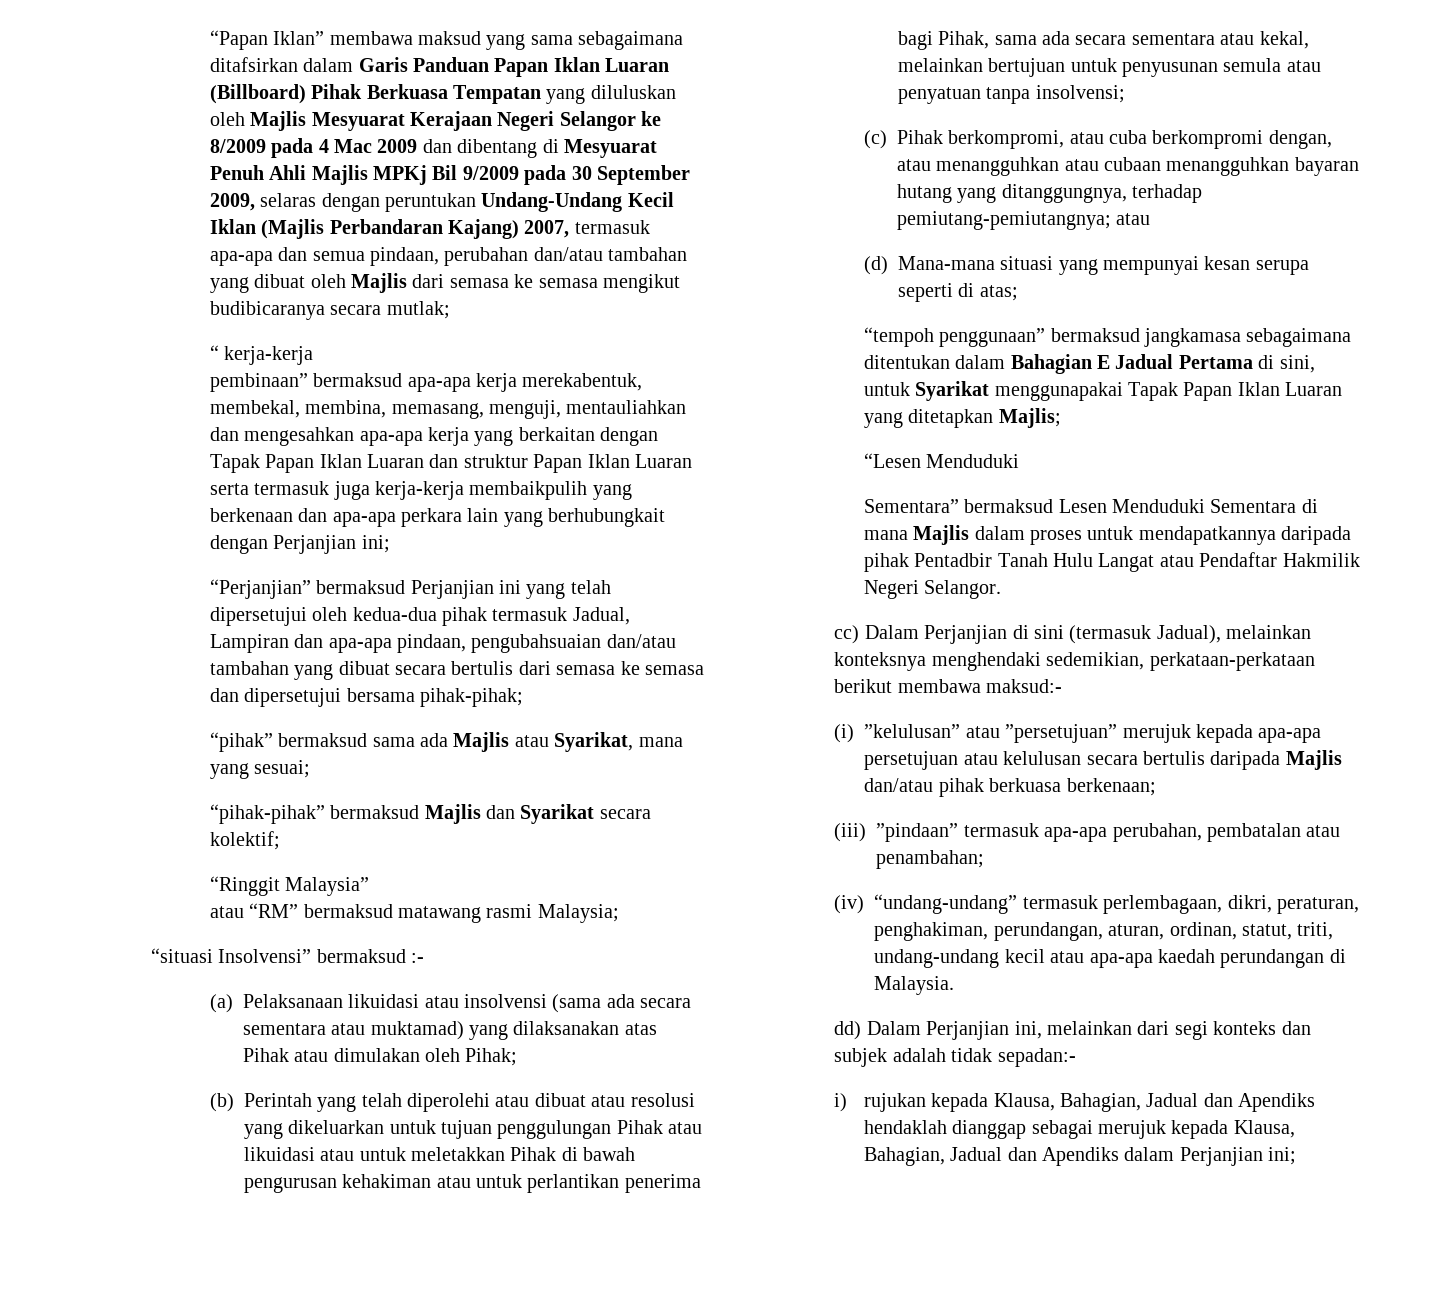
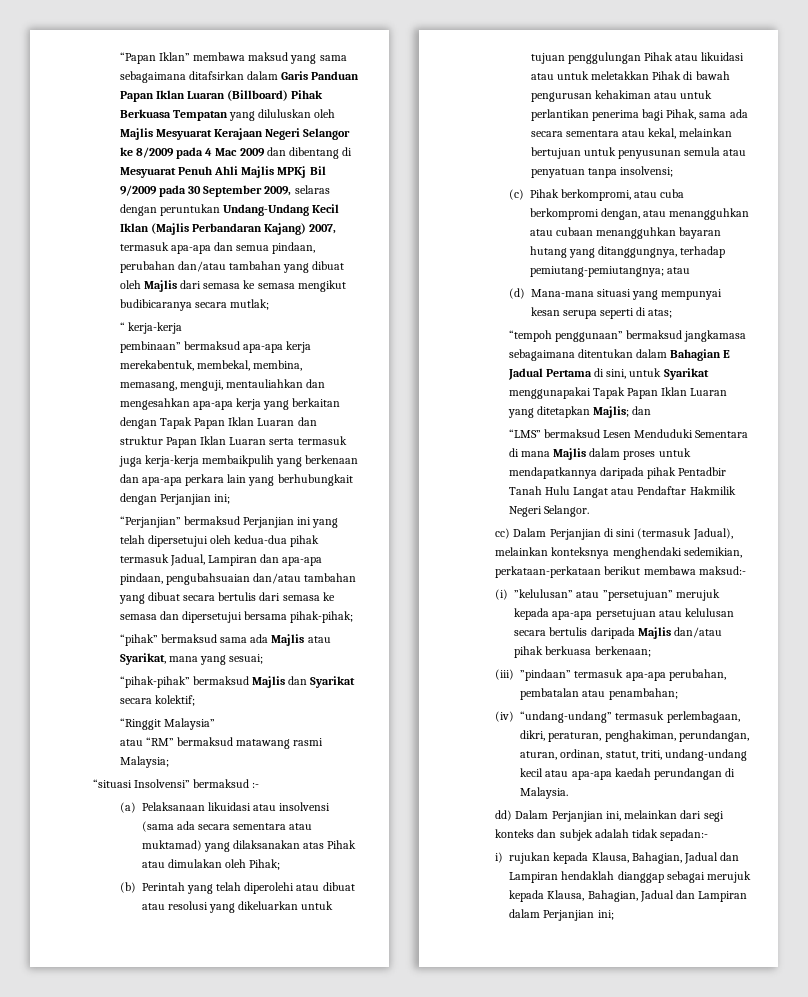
- “tempoh penggunaan” bermaksud jangkamasa sebagaimana ditentukan dalam Bahagian E Jadual Pertama di sini, untuk Syarikat menggunapakai Tapak Papan Iklan Luaran yang ditetapkan Majlis;
- “Lesen Menduduki
- Sementara” bermaksud Lesen Menduduki Sementara di mana Majlis dalam proses untuk mendapatkannya daripada pihak Pentadbir Tanah Hulu Langat atau Pendaftar Hakmilik Negeri Selangor.
+ “tempoh penggunaan” bermaksud jangkamasa sebagaimana ditentukan dalam Bahagian E Jadual Pertama di sini, untuk Syarikat menggunapakai Tapak Papan Iklan Luaran yang ditetapkan Majlis; dan
+ “LMS” bermaksud Lesen Menduduki Sementara di mana Majlis dalam proses untuk mendapatkannya daripada pihak Pentadbir Tanah Hulu Langat atau Pendaftar Hakmilik Negeri Selangor.
- i) rujukan kepada Klausa, Bahagian, Jadual dan Apendiks hendaklah dianggap sebagai merujuk kepada Klausa, Bahagian, Jadual dan Apendiks dalam Perjanjian ini;
+ i) rujukan kepada Klausa, Bahagian, Jadual dan Lampiran hendaklah dianggap sebagai merujuk kepada Klausa, Bahagian, Jadual dan Lampiran dalam Perjanjian ini;

